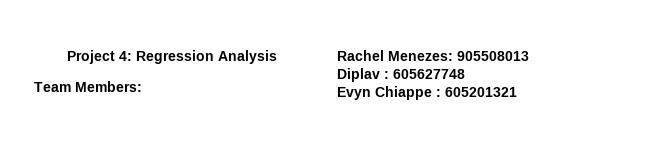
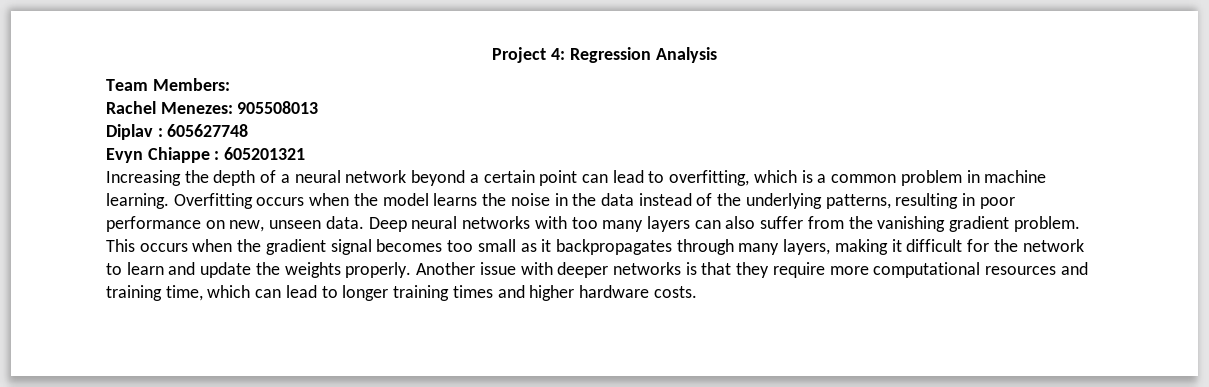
+ Increasing the depth of a neural network beyond a certain point can lead to overfitting, which is a common problem in machine learning. Overfitting occurs when the model learns the noise in the data instead of the underlying patterns, resulting in poor performance on new, unseen data. Deep neural networks with too many layers can also suffer from the vanishing gradient problem. This occurs when the gradient signal becomes too small as it backpropagates through many layers, making it difficult for the network to learn and update the weights properly. Another issue with deeper networks is that they require more computational resources and training time, which can lead to longer training times and higher hardware costs.

